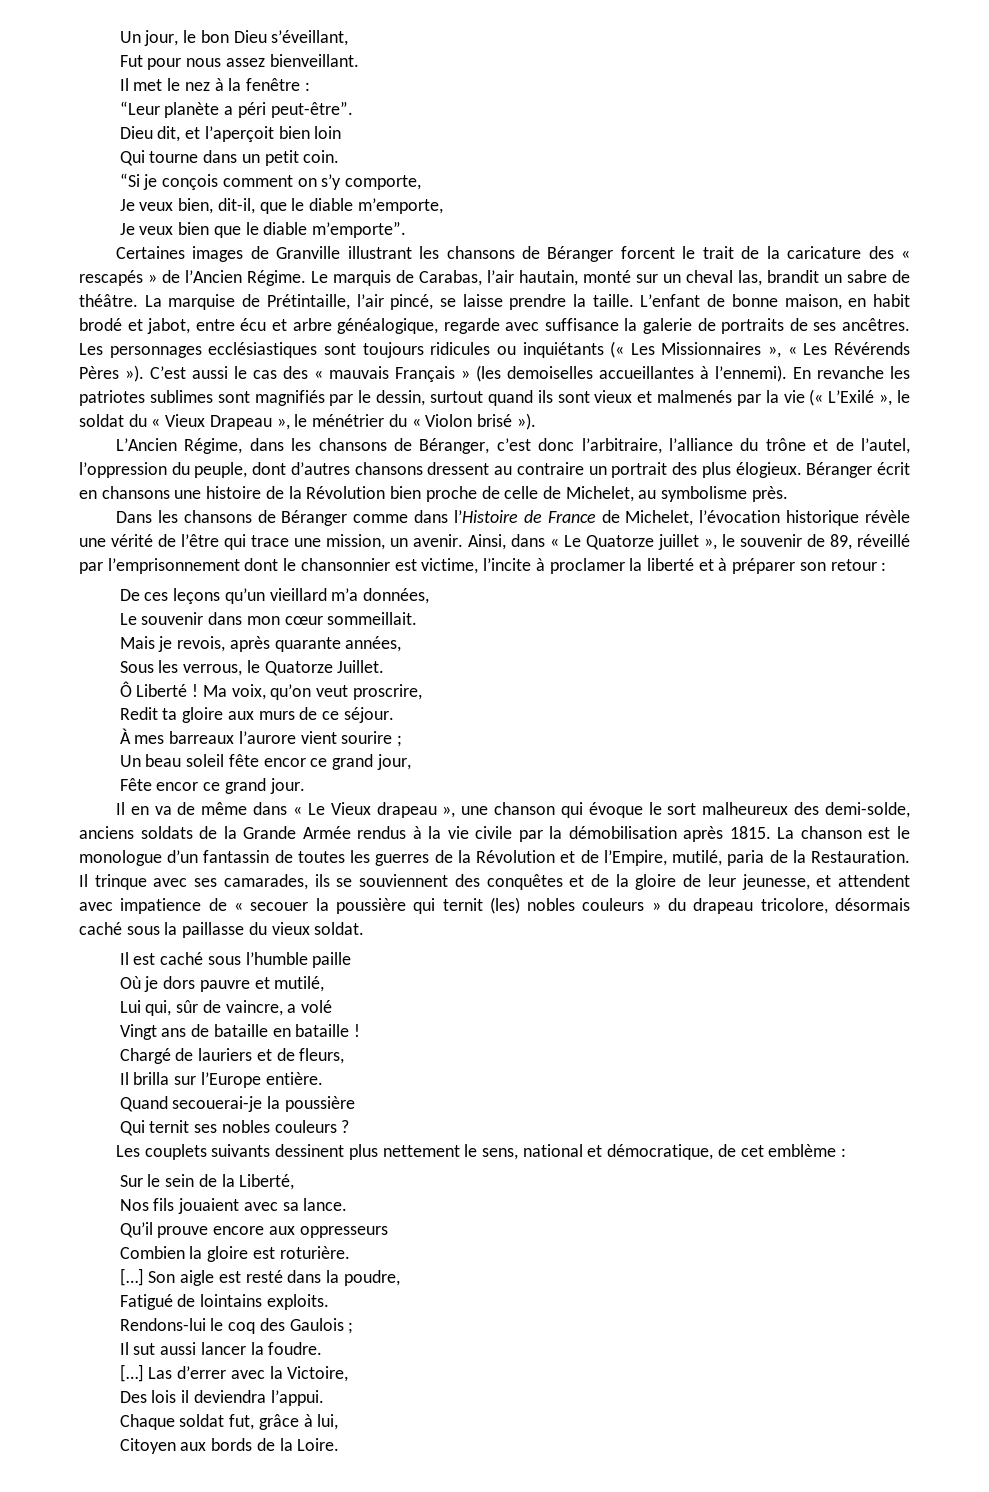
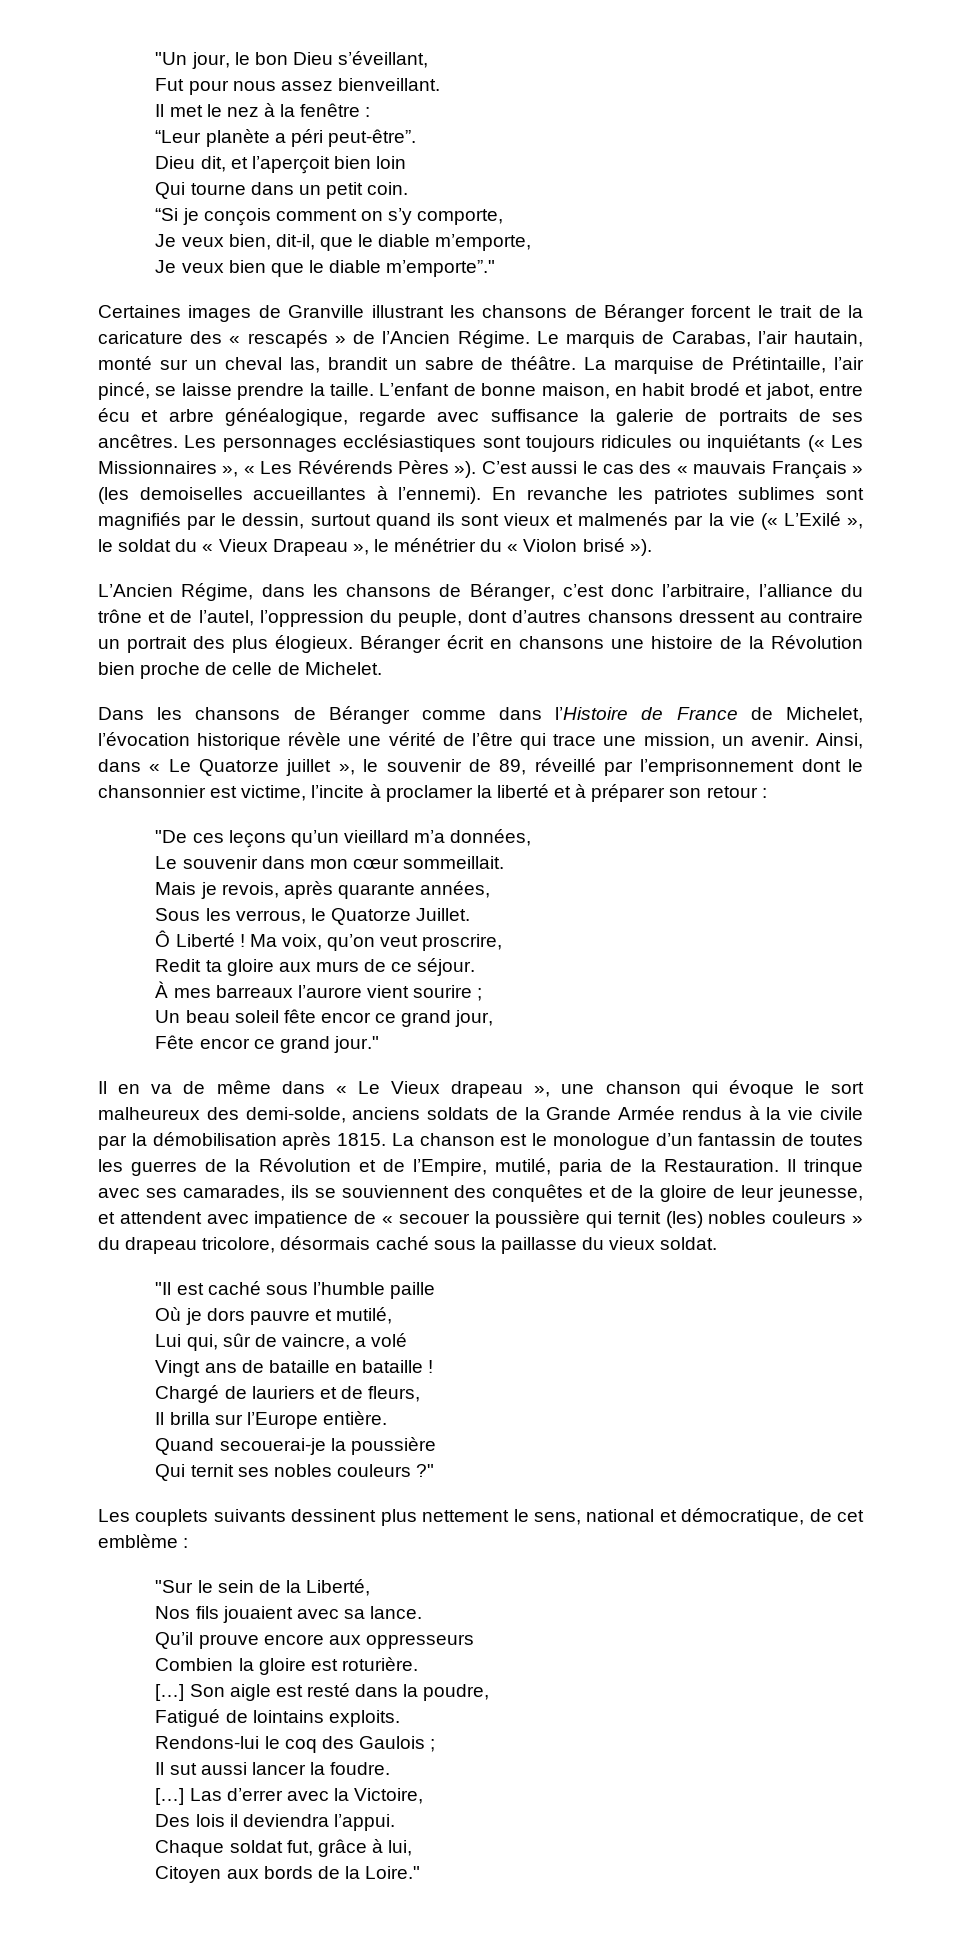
- Un jour, le bon Dieu s’éveillant,
+ "Un jour, le bon Dieu s’éveillant,
- Je veux bien que le diable m’emporte”.
+ Je veux bien que le diable m’emporte”."
- Béranger écrit en chansons une histoire de la Révolution bien proche de celle de Michelet, au symbolisme près.
+ Béranger écrit en chansons une histoire de la Révolution bien proche de celle de Michelet.
- De ces leçons qu’un vieillard m’a données,
+ "De ces leçons qu’un vieillard m’a données,
- Fête encor ce grand jour.
+ Fête encor ce grand jour."
- Il est caché sous l’humble paille
+ "Il est caché sous l’humble paille
- Qui ternit ses nobles couleurs ?
+ Qui ternit ses nobles couleurs ?"
- Sur le sein de la Liberté,
+ "Sur le sein de la Liberté,
- Citoyen aux bords de la Loire.
+ Citoyen aux bords de la Loire."

